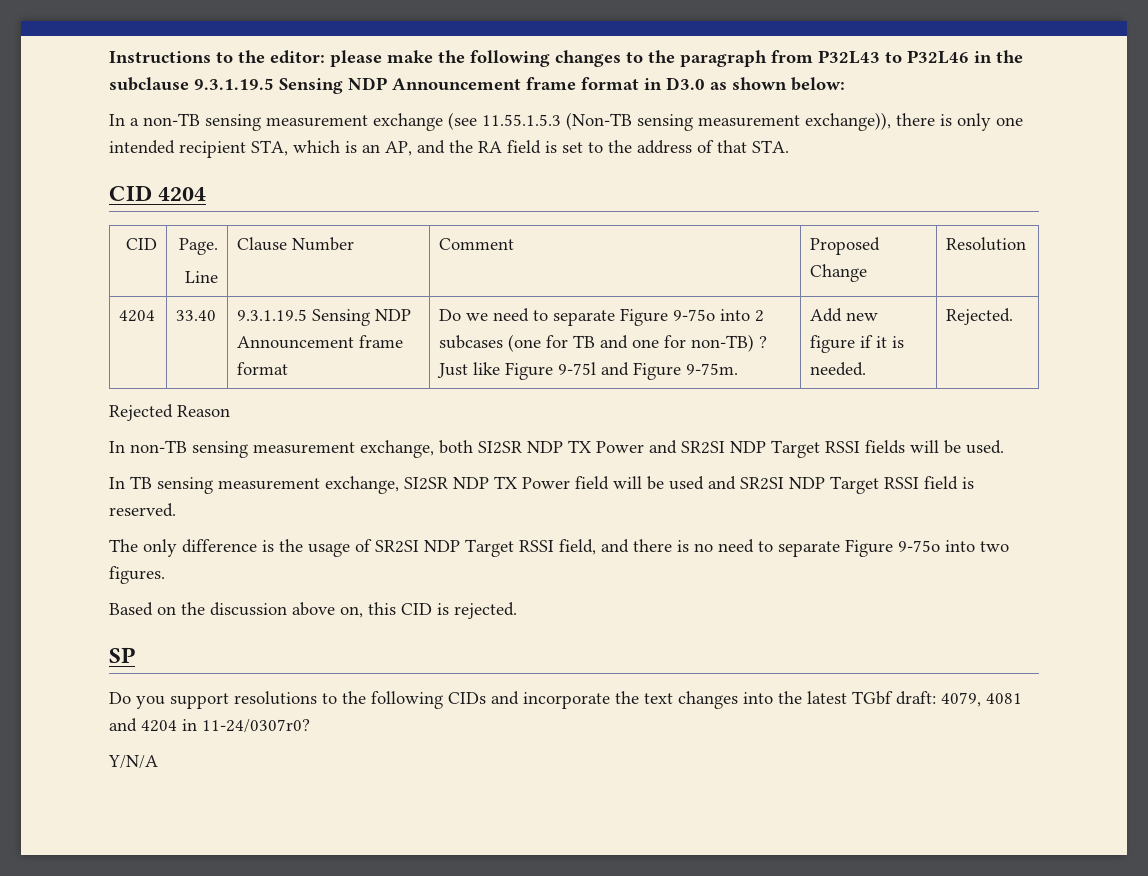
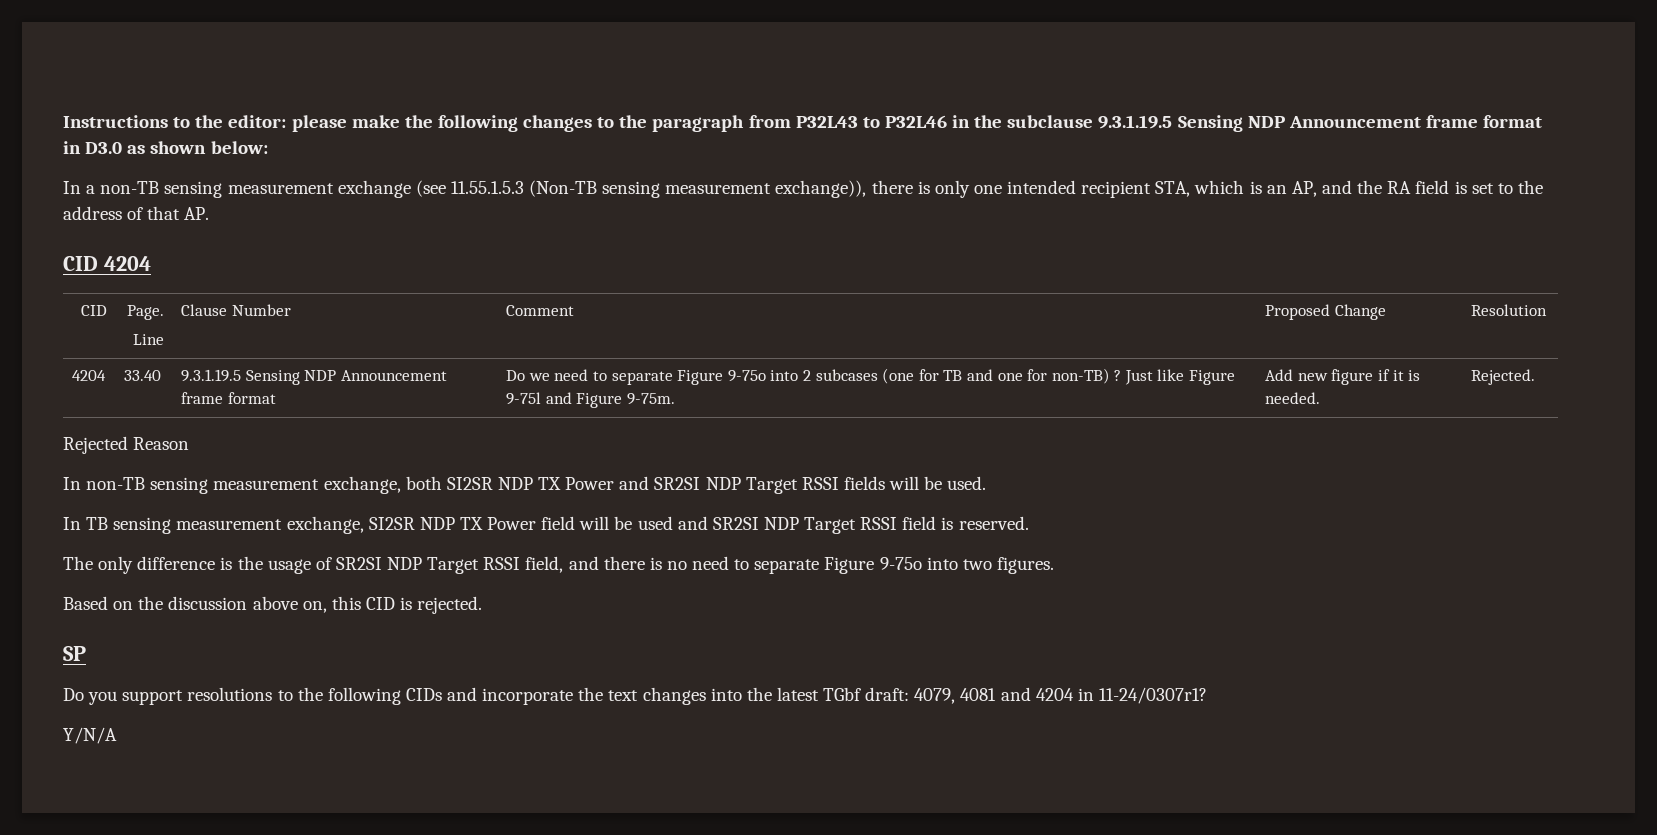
- In a non-TB sensing measurement exchange (see 11.55.1.5.3 (Non-TB sensing measurement exchange)), there is only one intended recipient STA, which is an AP, and the RA field is set to the address of that STA.
+ In a non-TB sensing measurement exchange (see 11.55.1.5.3 (Non-TB sensing measurement exchange)), there is only one intended recipient STA, which is an AP, and the RA field is set to the address of that AP.
- Do you support resolutions to the following CIDs and incorporate the text changes into the latest TGbf draft: 4079, 4081 and 4204 in 11-24/0307r0?
+ Do you support resolutions to the following CIDs and incorporate the text changes into the latest TGbf draft: 4079, 4081 and 4204 in 11-24/0307r1?

